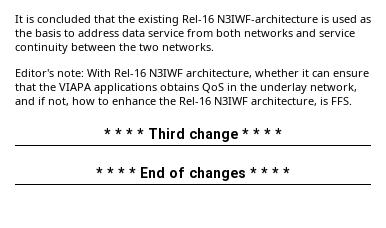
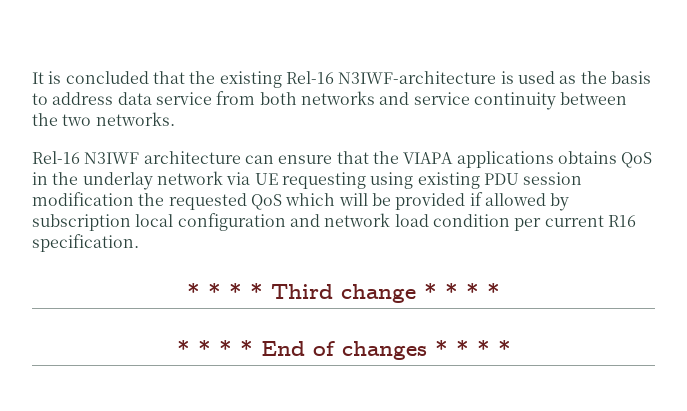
- Editor's note: With Rel-16 N3IWF architecture, whether it can ensure that the VIAPA applications obtains QoS in the underlay network, and if not, how to enhance the Rel-16 N3IWF architecture, is FFS.
+ Rel-16 N3IWF architecture can ensure that the VIAPA applications obtains QoS in the underlay network via UE requesting using existing PDU session modification the requested QoS which will be provided if allowed by subscription local configuration and network load condition per current R16 specification.

